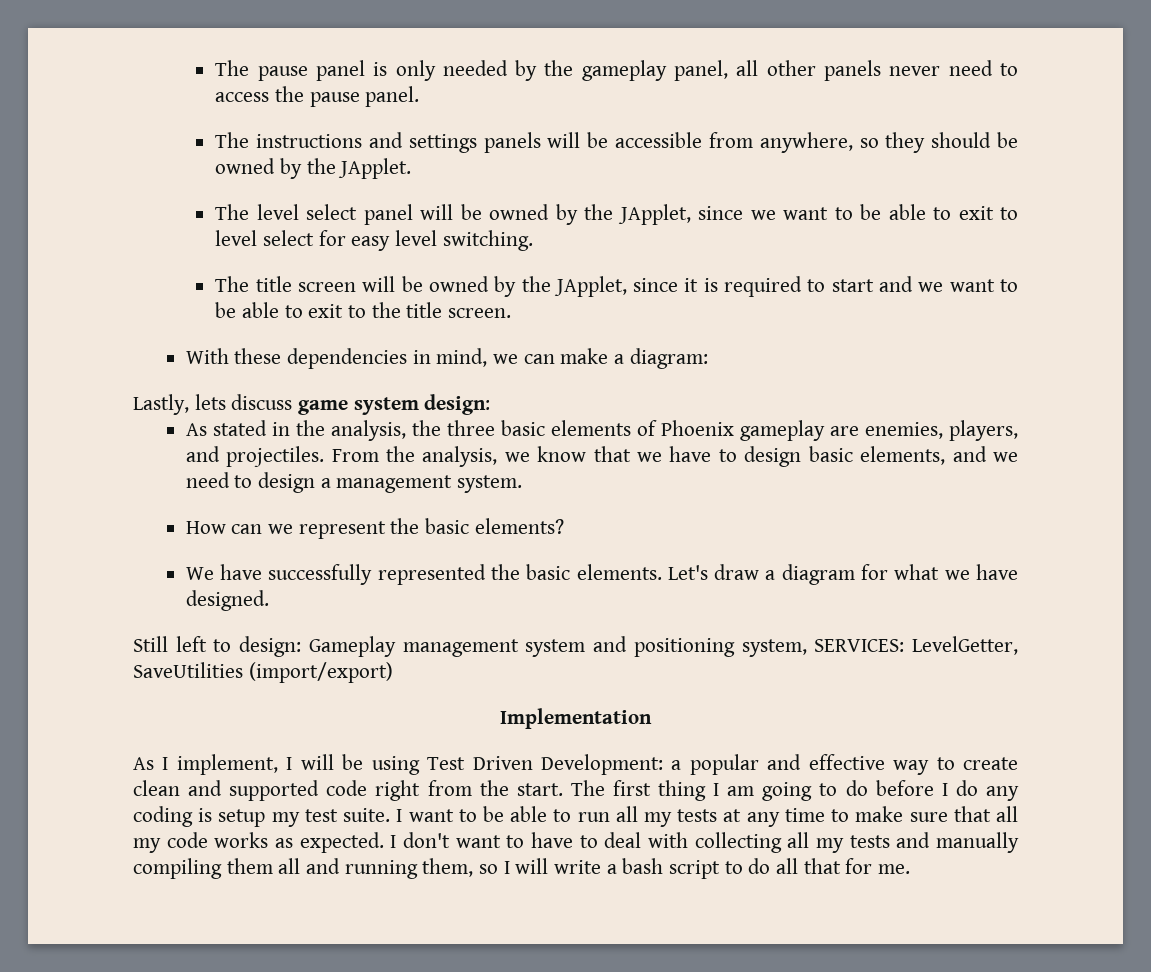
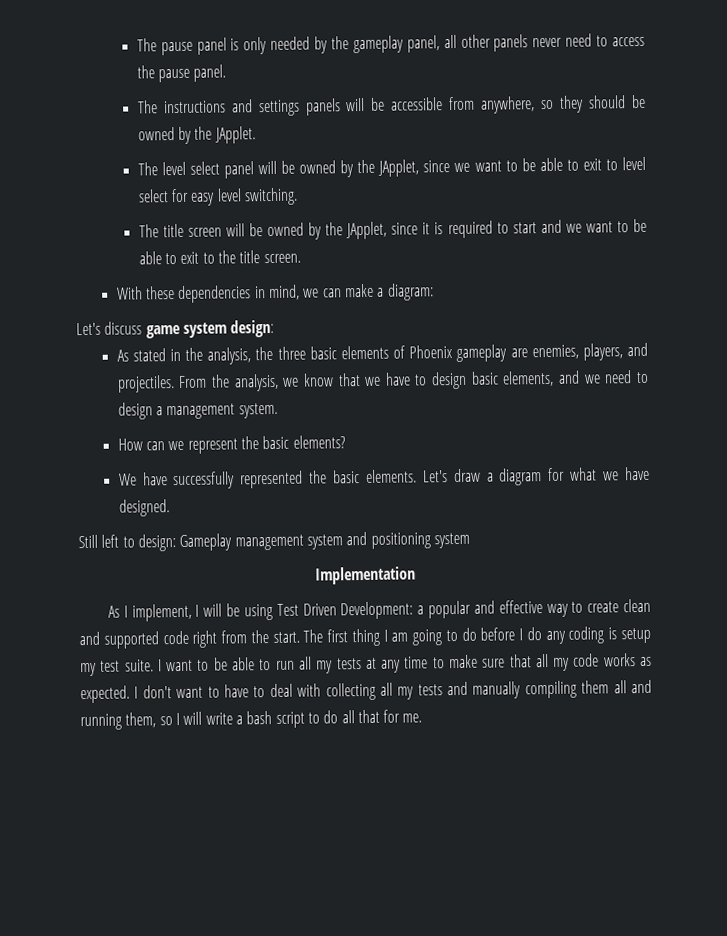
- Lastly, lets discuss game system design:
+ Let's discuss game system design:
- Still left to design: Gameplay management system and positioning system, SERVICES: LevelGetter, SaveUtilities (import/export)
+ Still left to design: Gameplay management system and positioning system

